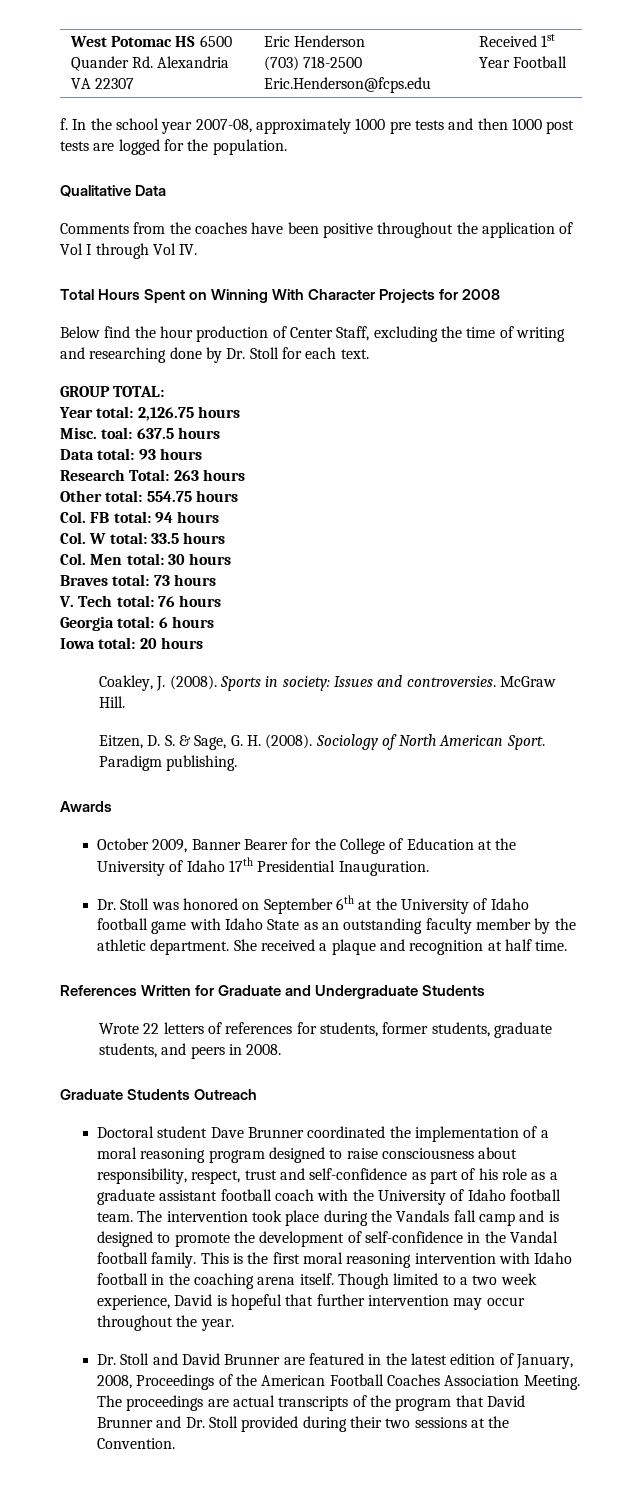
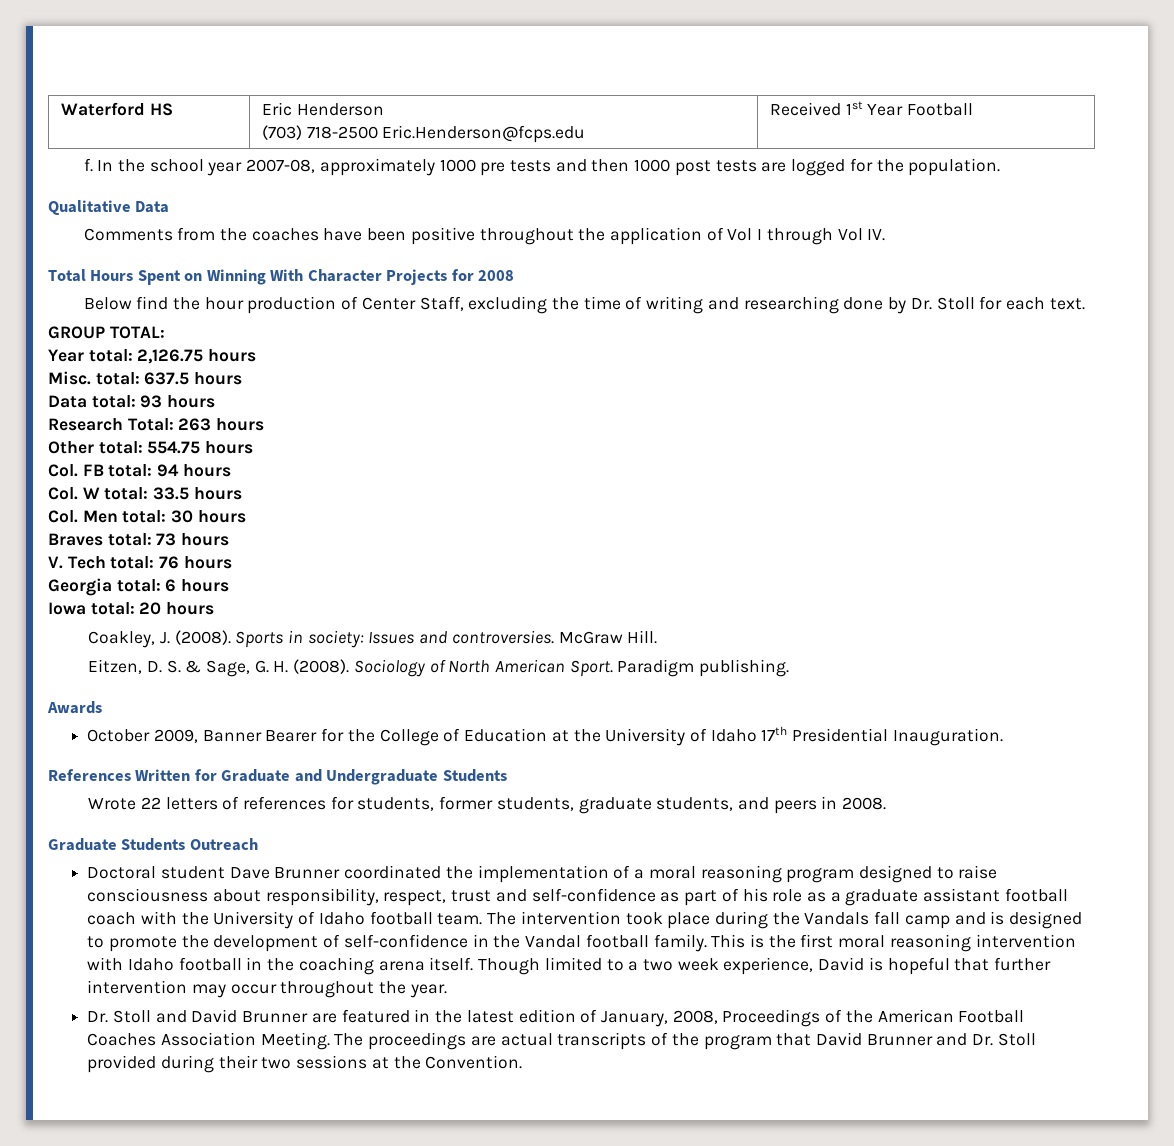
- West Potomac HS 6500 Quander Rd. Alexandria VA 22307 | Eric Henderson
+ Waterford HS | Eric Henderson
- Misc. toal: 637.5 hours
+ Misc. total: 637.5 hours
- Dr. Stoll was honored on September 6th at the University of Idaho football game with Idaho State as an outstanding faculty member by the athletic department. She received a plaque and recognition at half time.

